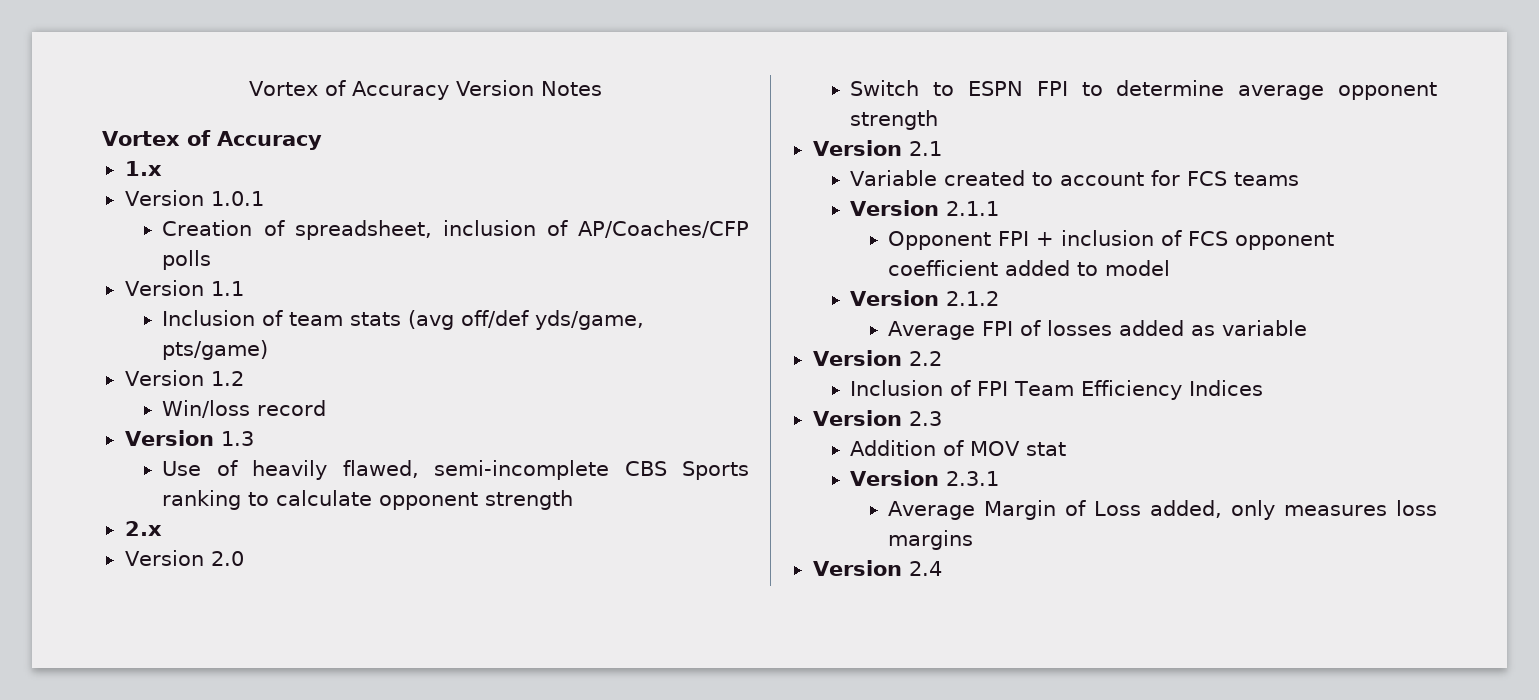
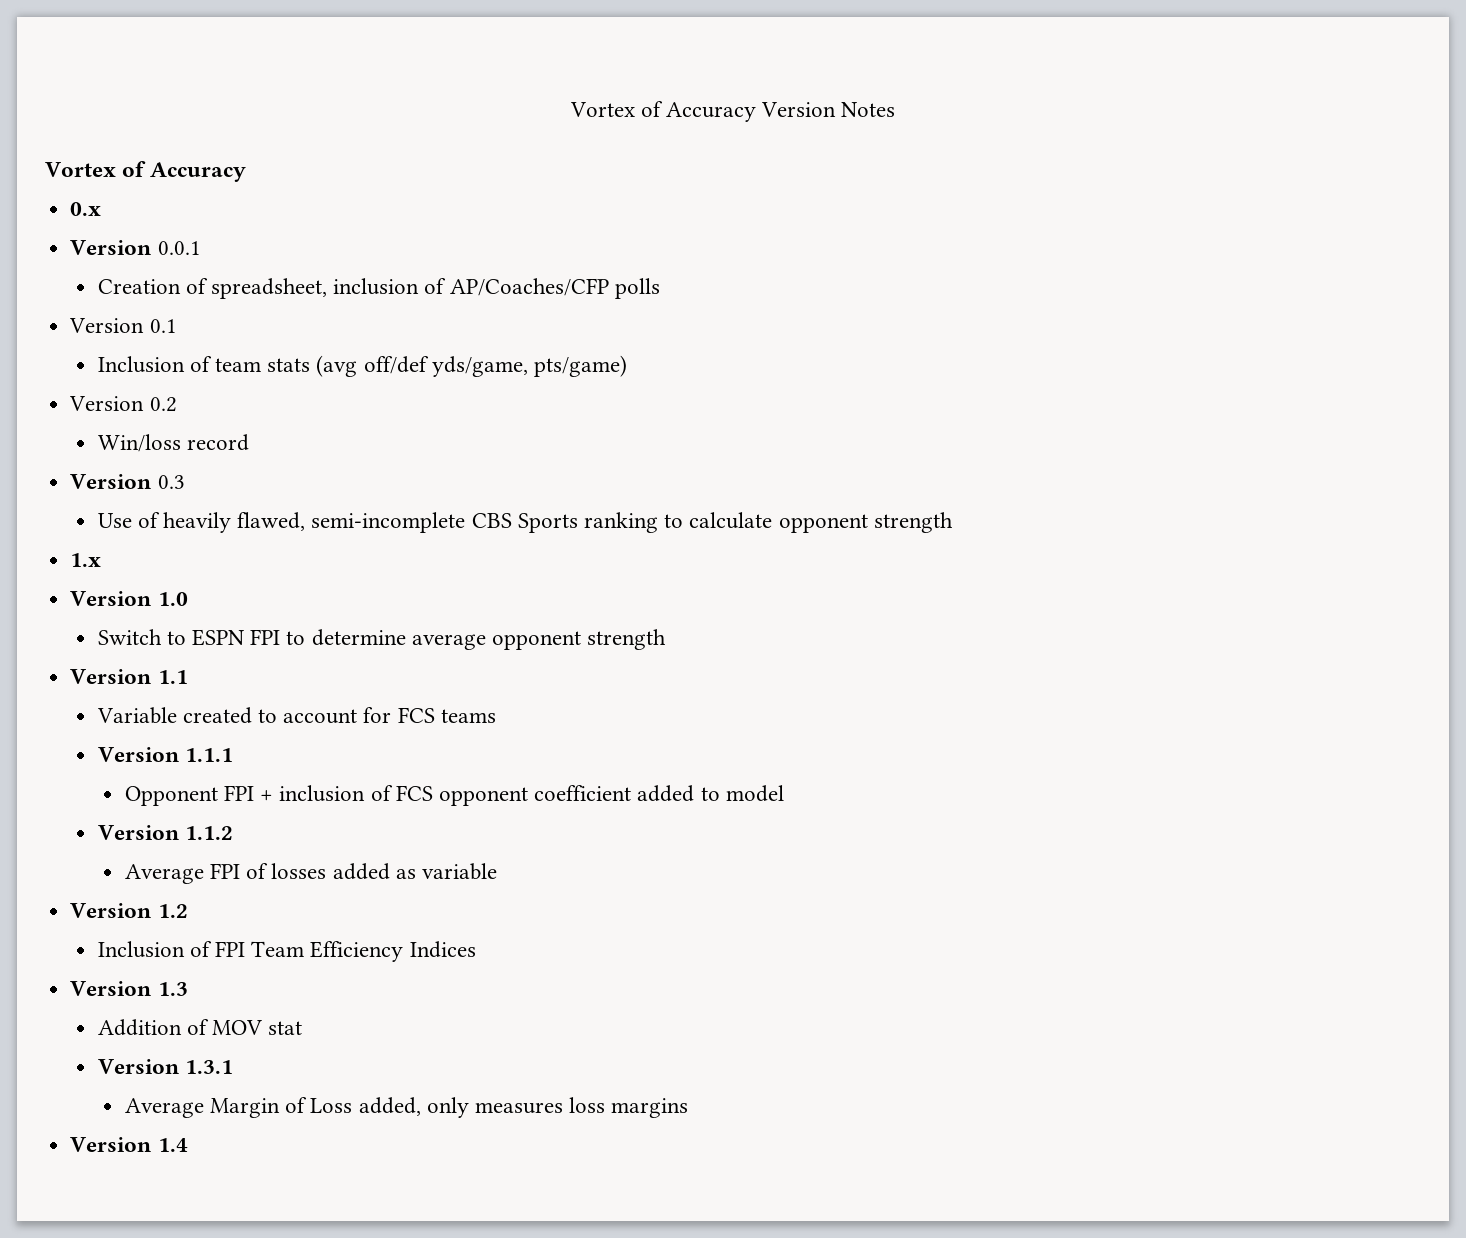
- 1.x
- Version 1.0.1
+ 0.x
+ Version 0.0.1
- Version 1.1
+ Version 0.1
- Version 1.2
+ Version 0.2
- Version 1.3
+ Version 0.3
- 2.x
- Version 2.0
+ 1.x
+ Version 1.0
- Version 2.1
+ Version 1.1
- Version 2.1.1
+ Version 1.1.1
- Version 2.1.2
+ Version 1.1.2
- Version 2.2
+ Version 1.2
- Version 2.3
+ Version 1.3
- Version 2.3.1
+ Version 1.3.1
- Version 2.4
+ Version 1.4

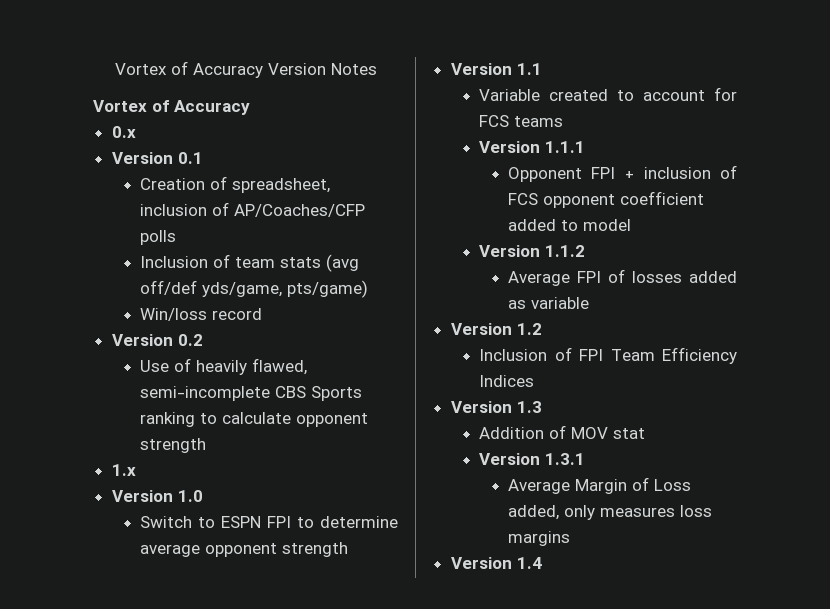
- Version 0.0.1
+ Version 0.1
- Version 0.1
- Version 0.2
- Version 0.3
+ Version 0.2

